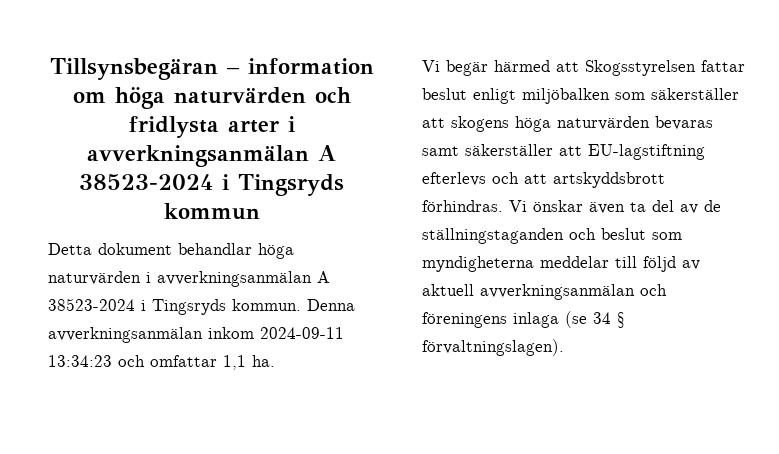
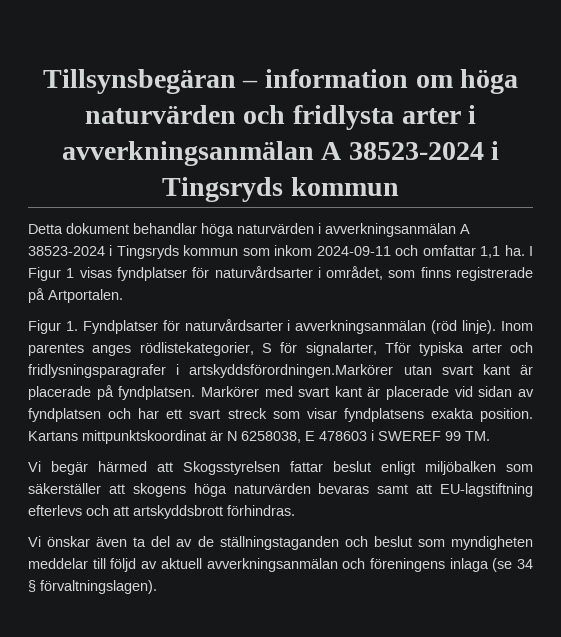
- Detta dokument behandlar höga naturvärden i avverkningsanmälan A 38523-2024 i Tingsryds kommun. Denna avverkningsanmälan inkom 2024-09-11 13:34:23 och omfattar 1,1 ha.
+ Detta dokument behandlar höga naturvärden i avverkningsanmälan A 38523-2024 i Tingsryds kommun som inkom 2024-09-11 och omfattar 1,1 ha. I Figur 1 visas fyndplatser för naturvårdsarter i området, som finns registrerade på Artportalen.
+ Figur 1. Fyndplatser för naturvårdsarter i avverkningsanmälan (röd linje). Inom parentes anges rödlistekategorier, S för signalarter, Tför typiska arter och fridlysningsparagrafer i artskyddsförordningen.Markörer utan svart kant är placerade på fyndplatsen. Markörer med svart kant är placerade vid sidan av fyndplatsen och har ett svart streck som visar fyndplatsens exakta position. Kartans mittpunktskoordinat är N 6258038, E 478603 i SWEREF 99 TM.
- Vi begär härmed att Skogsstyrelsen fattar beslut enligt miljöbalken som säkerställer att skogens höga naturvärden bevaras samt säkerställer att EU-lagstiftning efterlevs och att artskyddsbrott förhindras. Vi önskar även ta del av de ställningstaganden och beslut som myndigheterna meddelar till följd av aktuell avverkningsanmälan och föreningens inlaga (se 34 § förvaltningslagen).
+ Vi begär härmed att Skogsstyrelsen fattar beslut enligt miljöbalken som säkerställer att skogens höga naturvärden bevaras samt att EU-lagstiftning efterlevs och att artskyddsbrott förhindras.
+ Vi önskar även ta del av de ställningstaganden och beslut som myndigheten meddelar till följd av aktuell avverkningsanmälan och föreningens inlaga (se 34 § förvaltningslagen).

